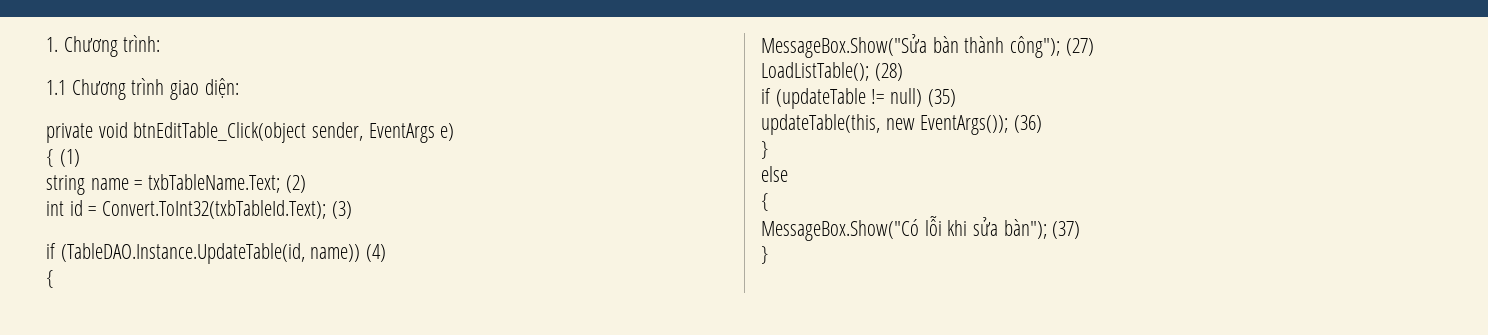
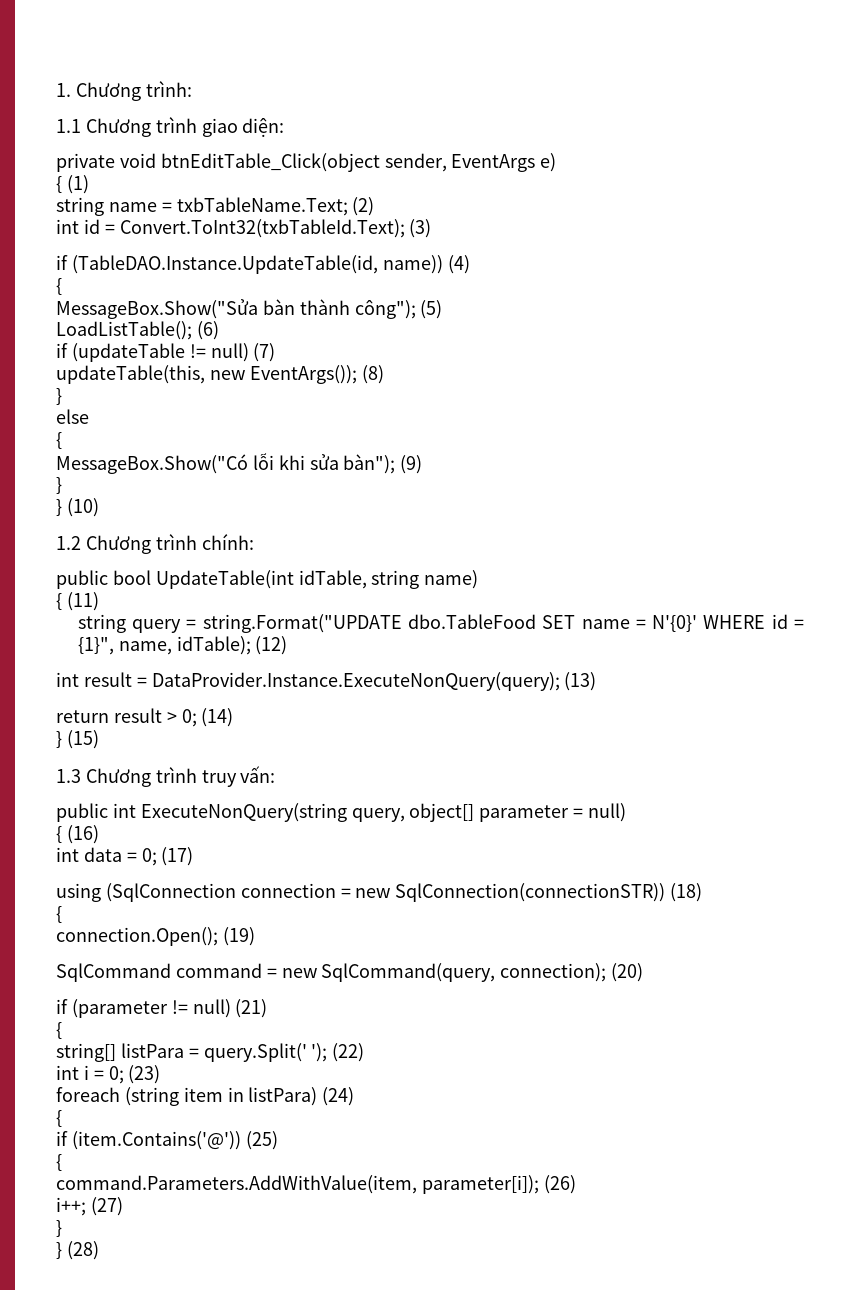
- MessageBox.Show("Sửa bàn thành công"); (27)
+ MessageBox.Show("Sửa bàn thành công"); (5)
- LoadListTable(); (28)
+ LoadListTable(); (6)
- if (updateTable != null) (35)
+ if (updateTable != null) (7)
- updateTable(this, new EventArgs()); (36)
+ updateTable(this, new EventArgs()); (8)
- MessageBox.Show("Có lỗi khi sửa bàn"); (37)
+ MessageBox.Show("Có lỗi khi sửa bàn"); (9)
  }
+ } (10)
+ 1.2 Chương trình chính:
+ public bool UpdateTable(int idTable, string name)
+ { (11)
+ string query = string.Format("UPDATE dbo.TableFood SET name = N'{0}' WHERE id = {1}", name, idTable); (12)
+ int result = DataProvider.Instance.ExecuteNonQuery(query); (13)
+ return result > 0; (14)
+ } (15)
+ 1.3 Chương trình truy vấn:
+ public int ExecuteNonQuery(string query, object[] parameter = null)
+ { (16)
+ int data = 0; (17)
+ using (SqlConnection connection = new SqlConnection(connectionSTR)) (18)
+ {
+ connection.Open(); (19)
+ SqlCommand command = new SqlCommand(query, connection); (20)
+ if (parameter != null) (21)
+ {
+ string[] listPara = query.Split(' '); (22)
+ int i = 0; (23)
+ foreach (string item in listPara) (24)
+ {
+ if (item.Contains('@')) (25)
+ {
+ command.Parameters.AddWithValue(item, parameter[i]); (26)
+ i++; (27)
+ }
+ } (28)

